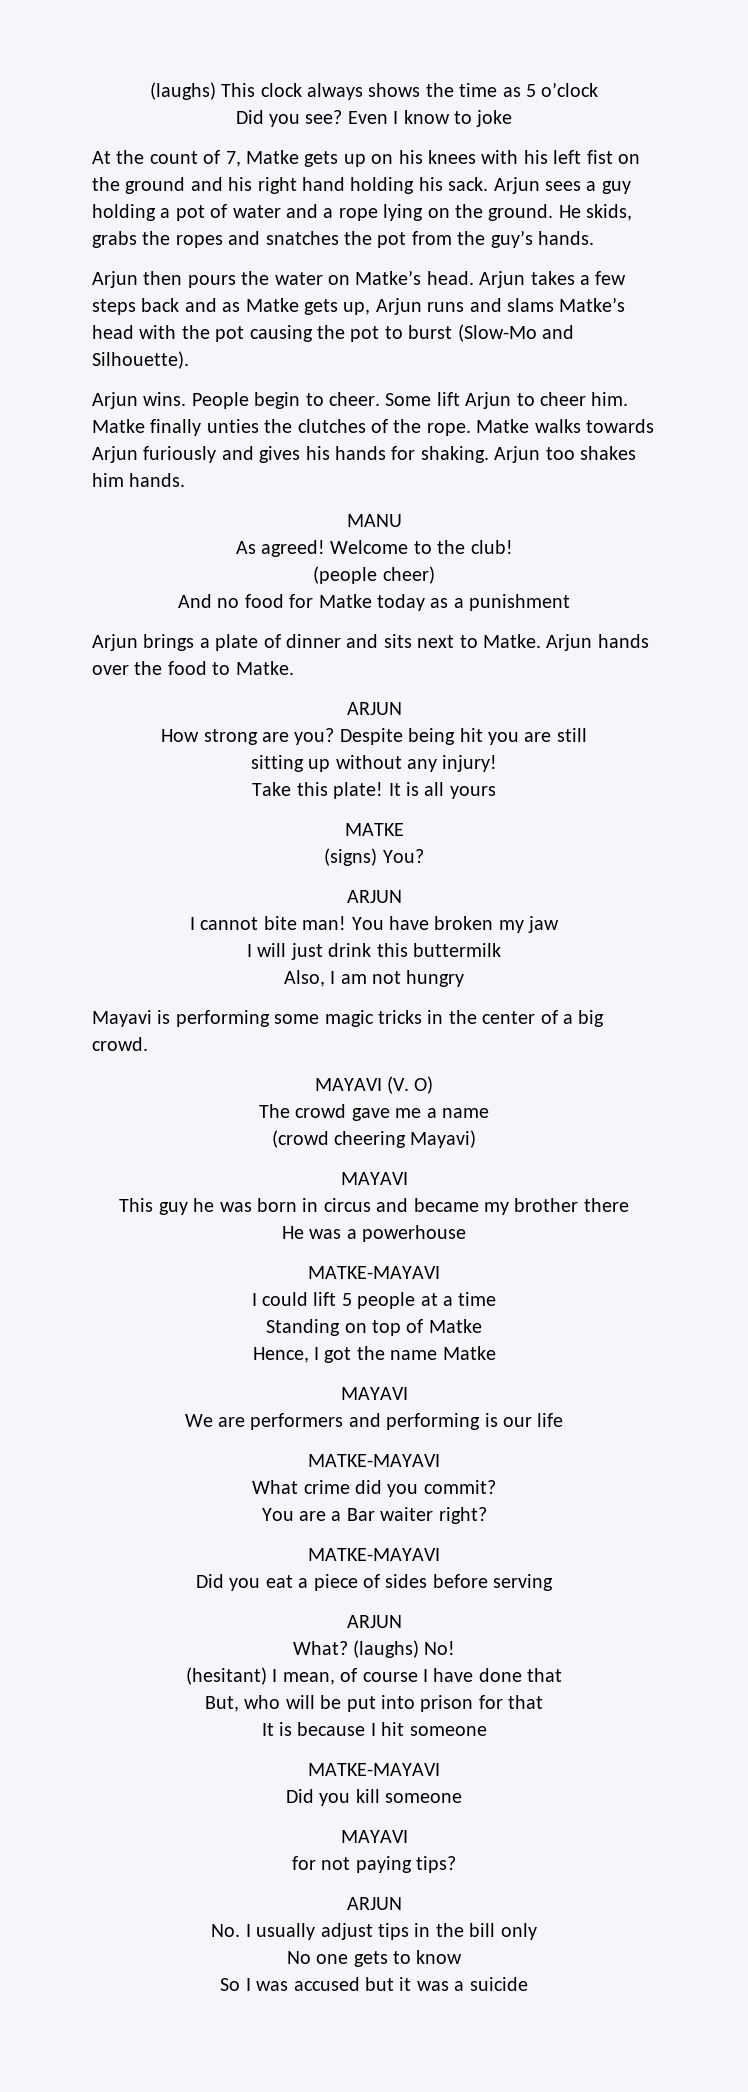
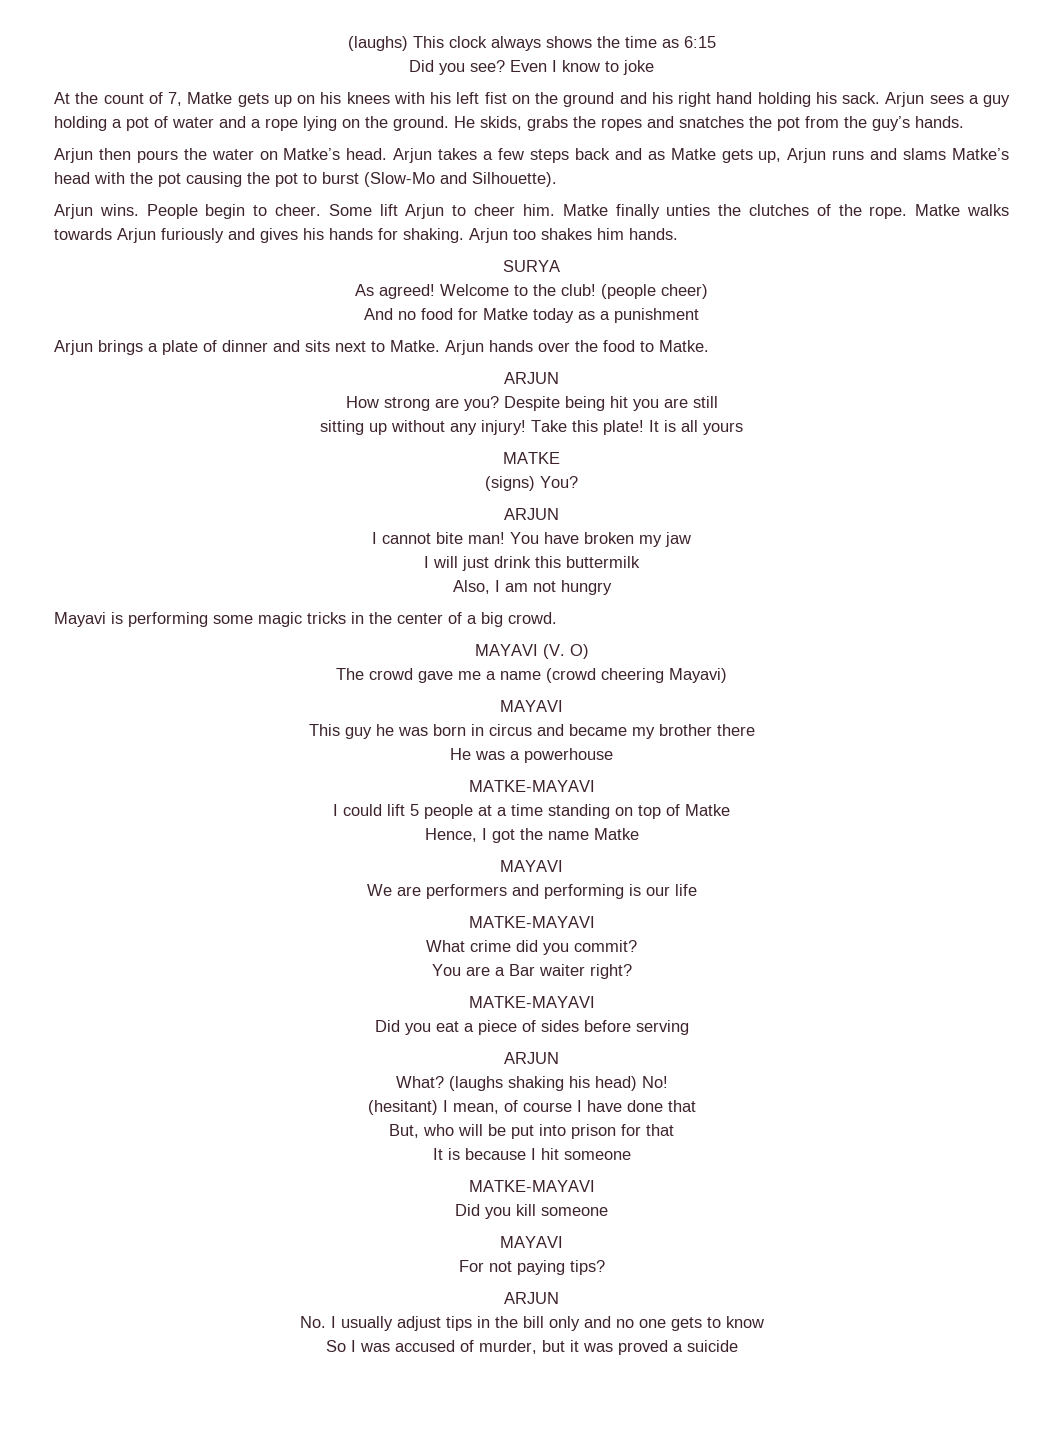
- (laughs) This clock always shows the time as 5 o’clock
+ (laughs) This clock always shows the time as 6:15
- MANU
+ SURYA
- Welcome to the club!
- (people cheer)
+ Welcome to the club! (people cheer)
- sitting up without any injury!
- Take this plate!
+ sitting up without any injury! Take this plate!
- The crowd gave me a name
- (crowd cheering Mayavi)
+ The crowd gave me a name (crowd cheering Mayavi)
- I could lift 5 people at a time
- Standing on top of Matke
+ I could lift 5 people at a time standing on top of Matke
- (laughs) No!
+ (laughs shaking his head) No!
- for not paying tips?
+ For not paying tips?
- No. I usually adjust tips in the bill only
- No one gets to know
+ No. I usually adjust tips in the bill only and no one gets to know
- So I was accused but it was a suicide
+ So I was accused of murder, but it was proved a suicide

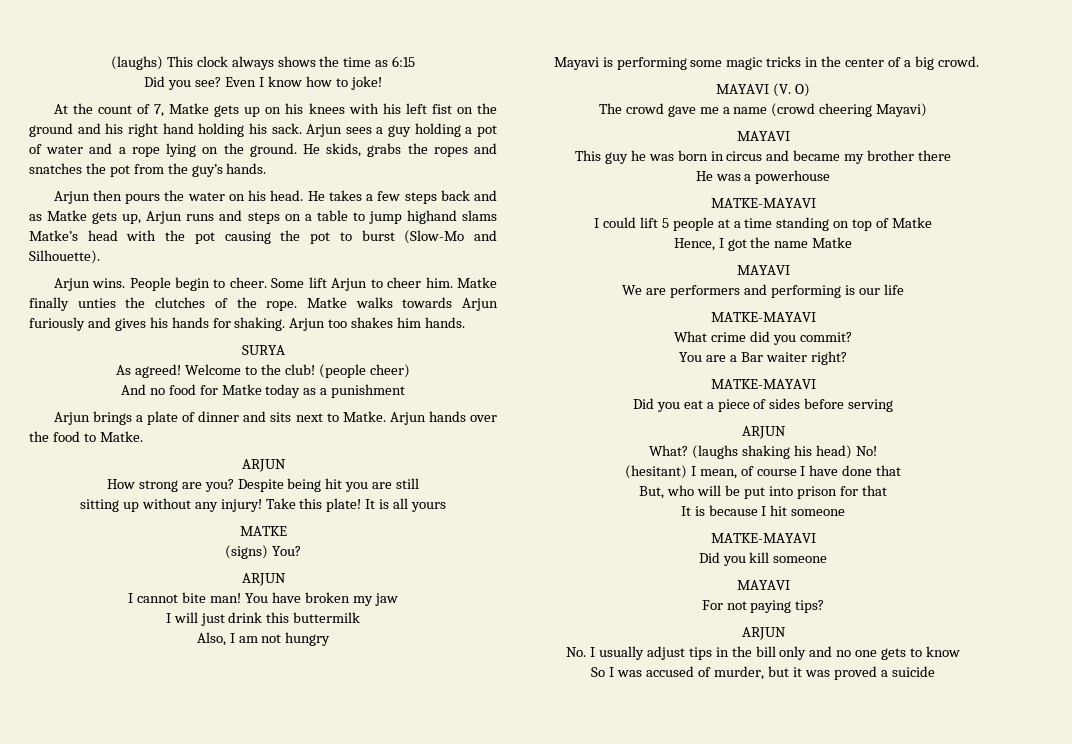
- Even I know to joke
+ Even I know how to joke!
- Arjun then pours the water on Matke’s head. Arjun takes a few steps back and as Matke gets up, Arjun runs and slams Matke’s head with the pot causing the pot to burst (Slow-Mo and Silhouette).
+ Arjun then pours the water on his head. He takes a few steps back and as Matke gets up, Arjun runs and steps on a table to jump highand slams Matke’s head with the pot causing the pot to burst (Slow-Mo and Silhouette).

